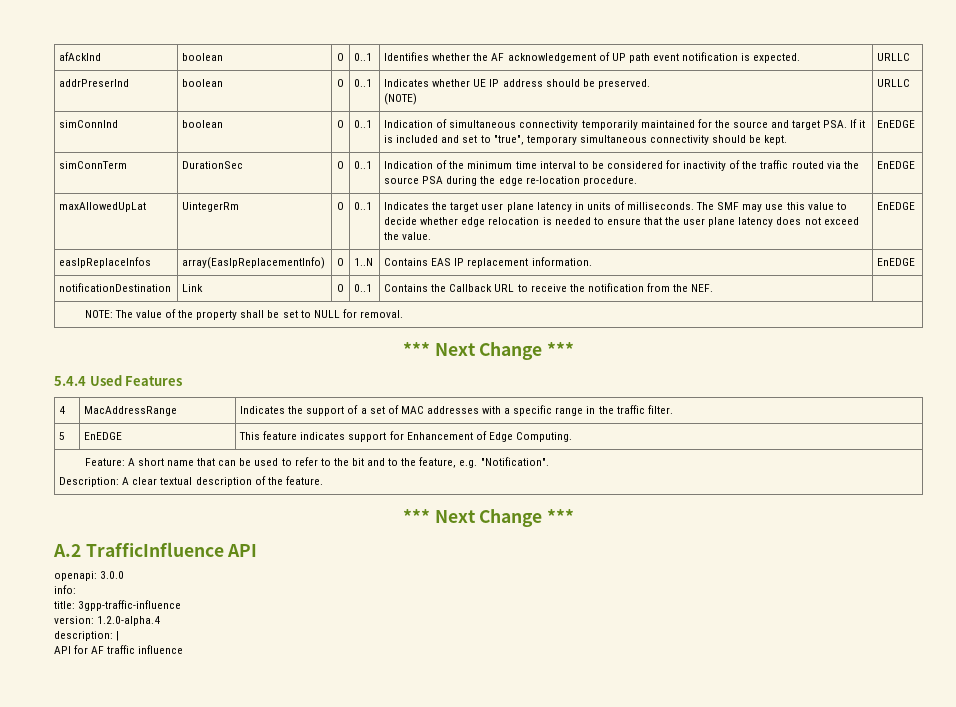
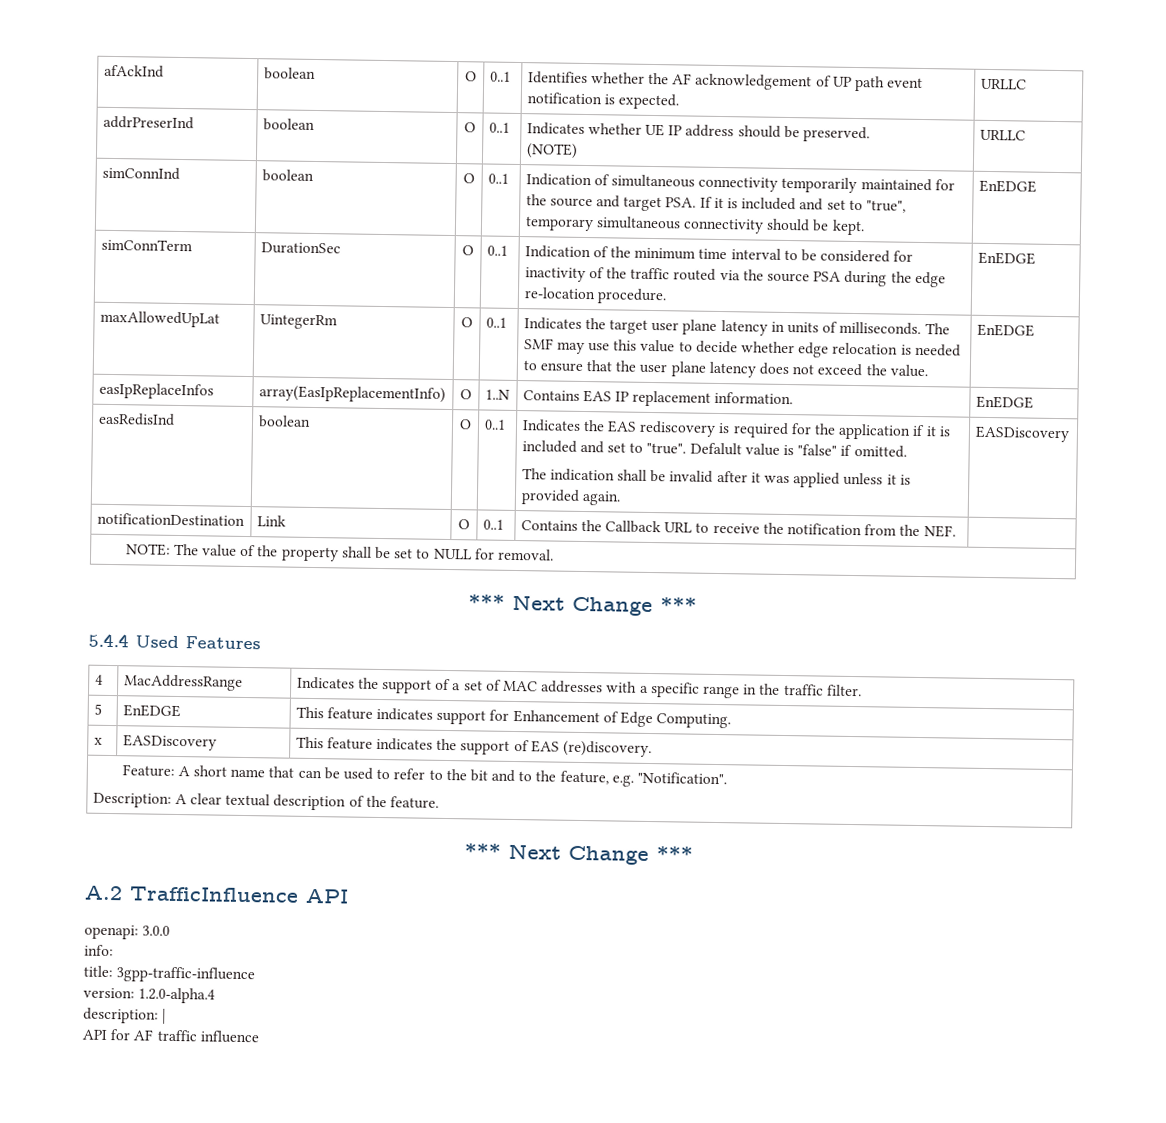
+ easRedisInd | boolean | O | 0..1 | Indicates the EAS rediscovery is required for the application if it is included and set to "true". Defalult value is "false" if omitted.
+ The indication shall be invalid after it was applied unless it is provided again. | EASDiscovery
+ x | EASDiscovery | This feature indicates the support of EAS (re)discovery.

